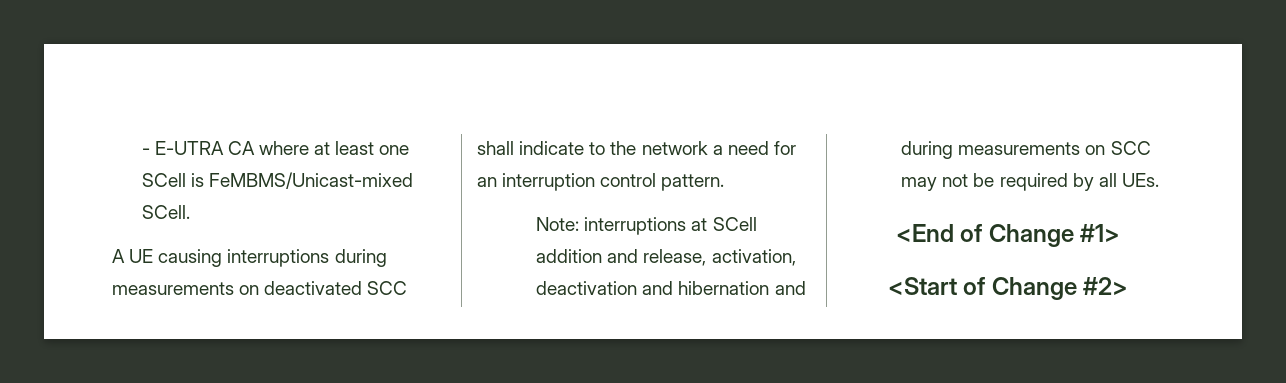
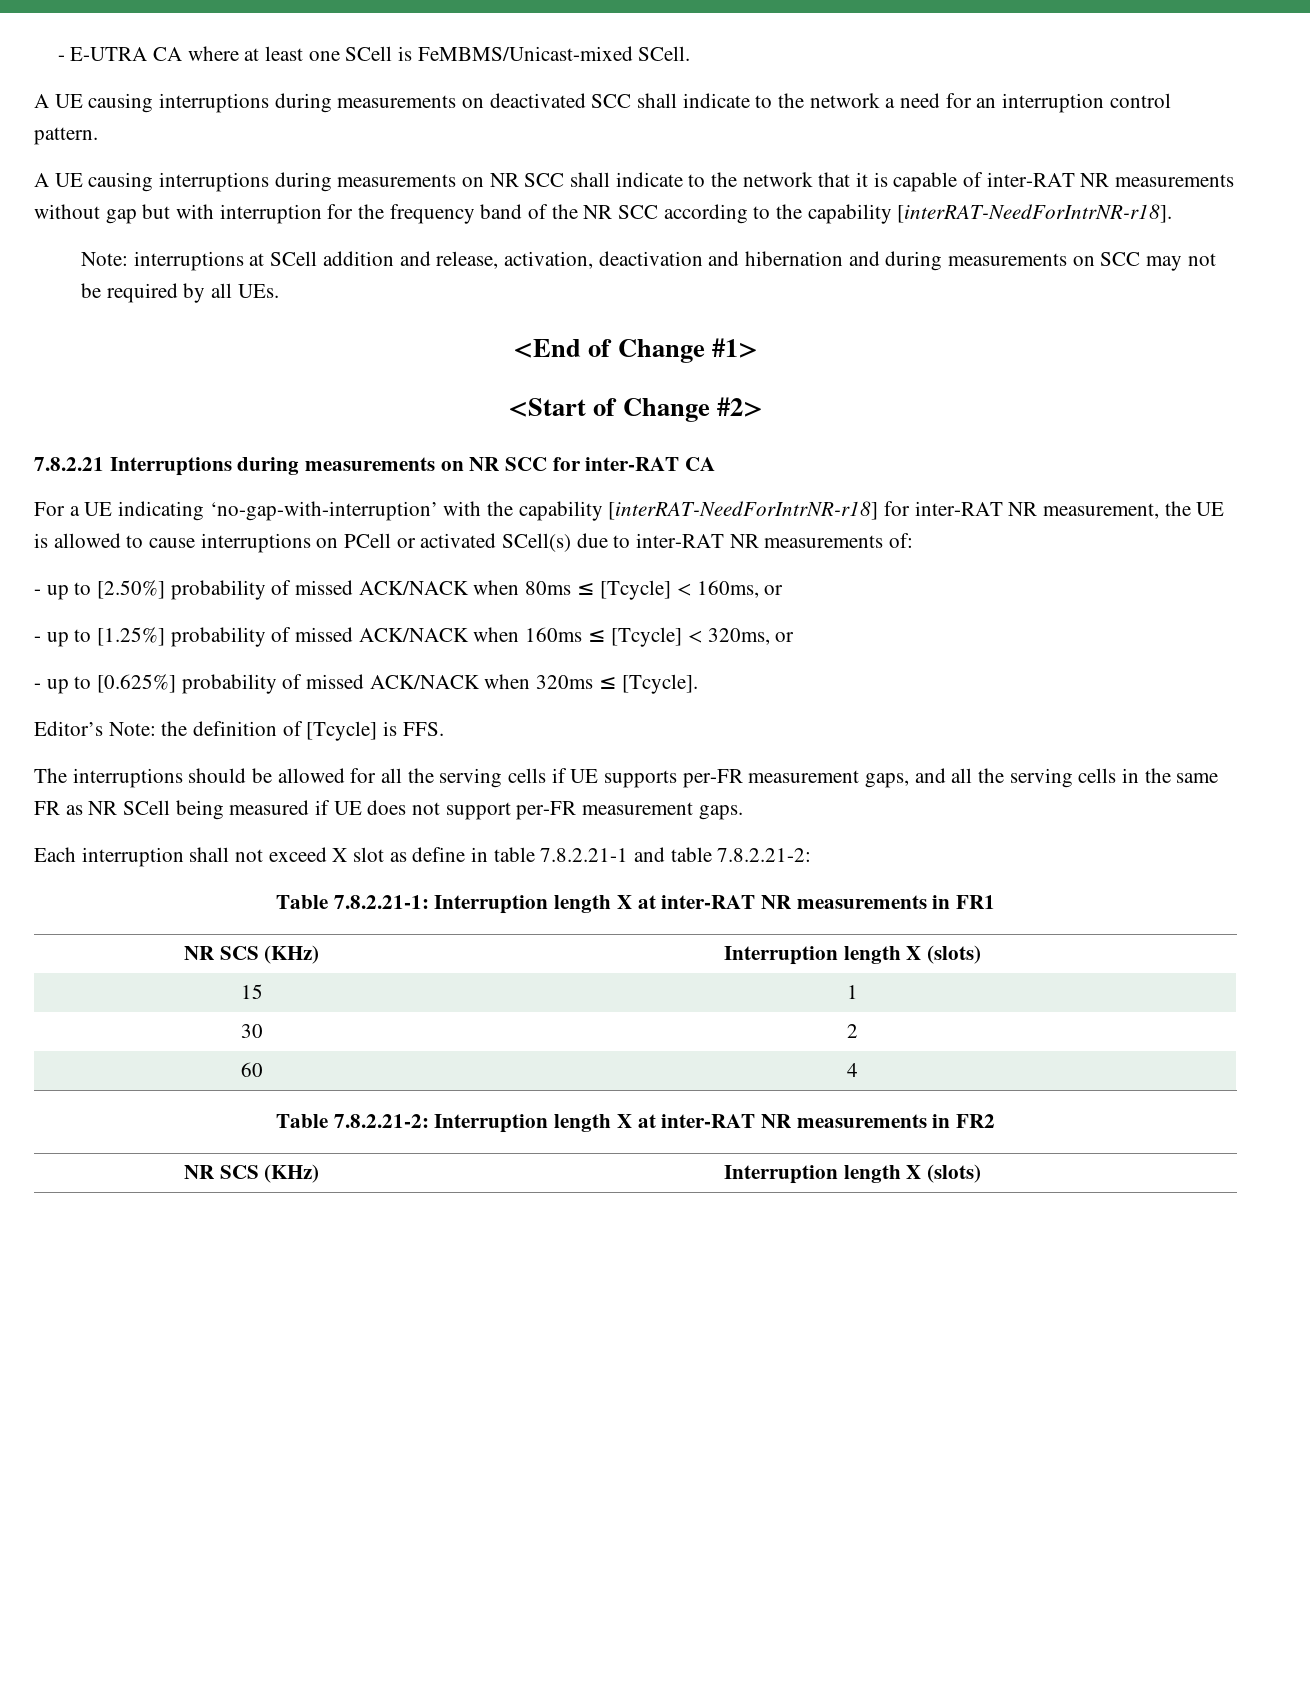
+ A UE causing interruptions during measurements on NR SCC shall indicate to the network that it is capable of inter-RAT NR measurements without gap but with interruption for the frequency band of the NR SCC according to the capability [interRAT-NeedForIntrNR-r18].
+ 7.8.2.21 Interruptions during measurements on NR SCC for inter-RAT CA
+ For a UE indicating ‘no-gap-with-interruption’ with the capability [interRAT-NeedForIntrNR-r18] for inter-RAT NR measurement, the UE is allowed to cause interruptions on PCell or activated SCell(s) due to inter-RAT NR measurements of:
+ - up to [2.50%] probability of missed ACK/NACK when 80ms ≤ [Tcycle] < 160ms, or
+ - up to [1.25%] probability of missed ACK/NACK when 160ms ≤ [Tcycle] < 320ms, or
+ - up to [0.625%] probability of missed ACK/NACK when 320ms ≤ [Tcycle].
+ Editor’s Note: the definition of [Tcycle] is FFS.
+ The interruptions should be allowed for all the serving cells if UE supports per-FR measurement gaps, and all the serving cells in the same FR as NR SCell being measured if UE does not support per-FR measurement gaps.
+ Each interruption shall not exceed X slot as define in table 7.8.2.21-1 and table 7.8.2.21-2:
+ Table 7.8.2.21-1: Interruption length X at inter-RAT NR measurements in FR1
+ NR SCS (KHz) | Interruption length X (slots)
+ 15 | 1
+ 30 | 2
+ 60 | 4
+ Table 7.8.2.21-2: Interruption length X at inter-RAT NR measurements in FR2
+ NR SCS (KHz) | Interruption length X (slots)

